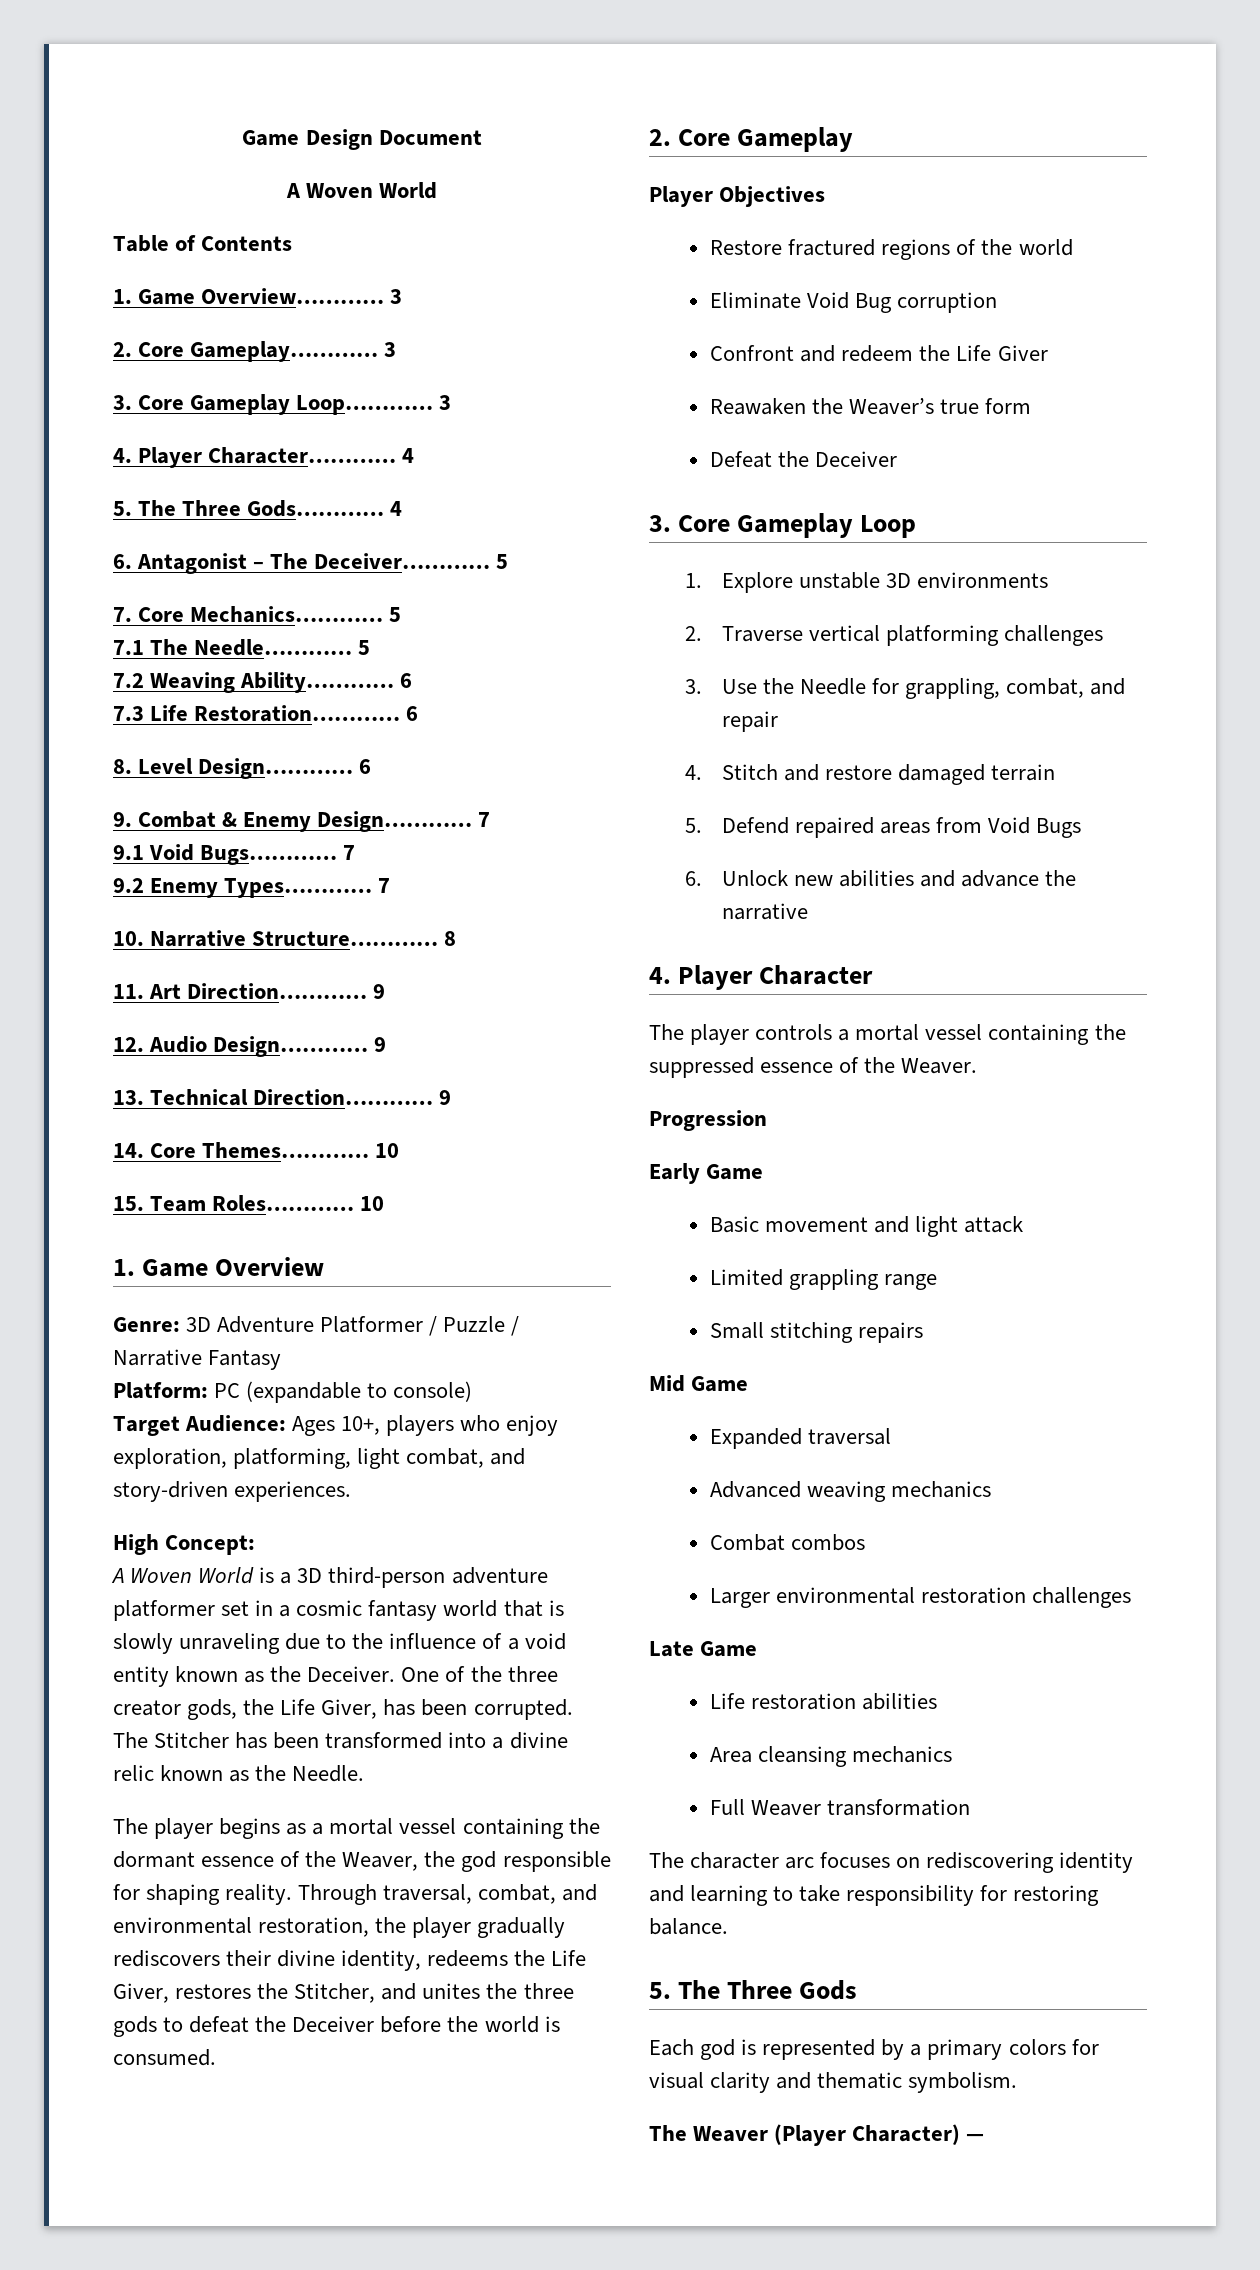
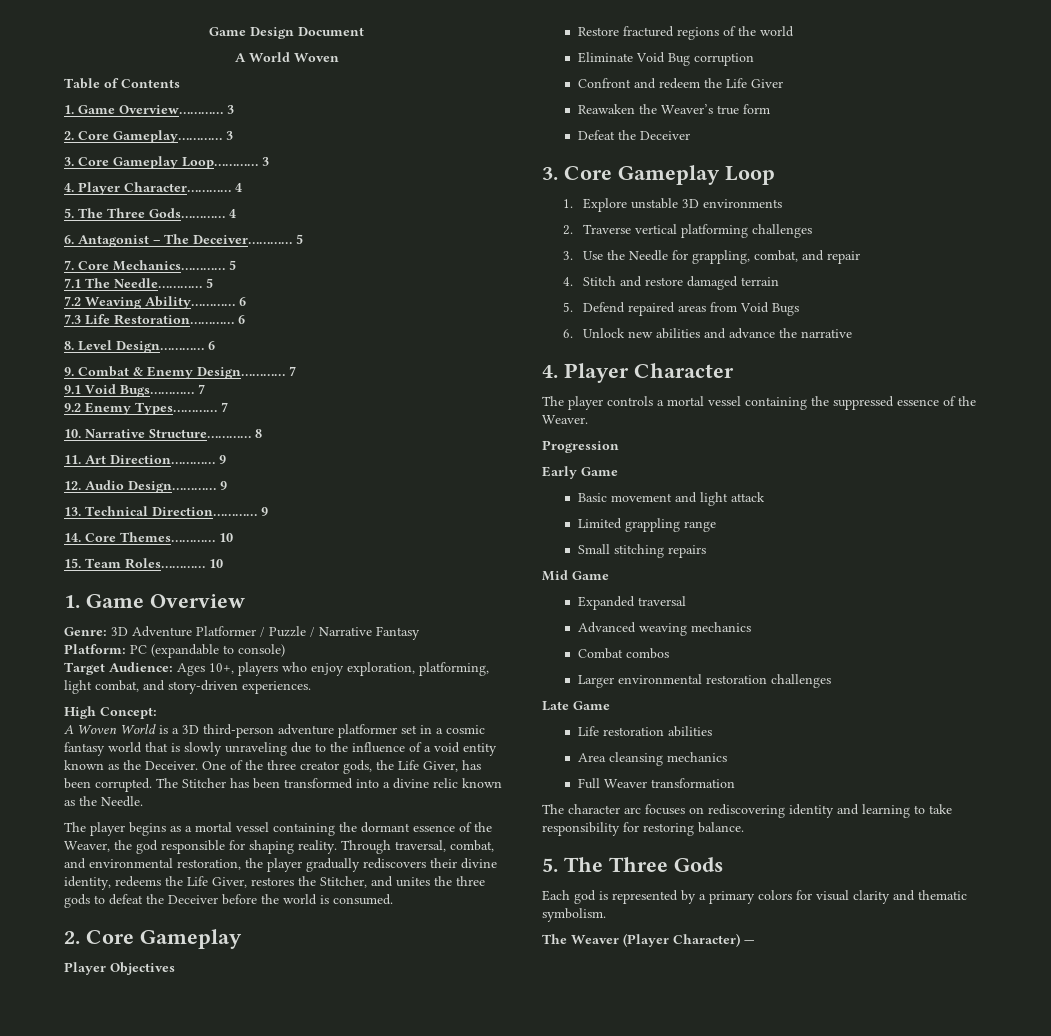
  Game Design Document
- A Woven World
+ A World Woven

